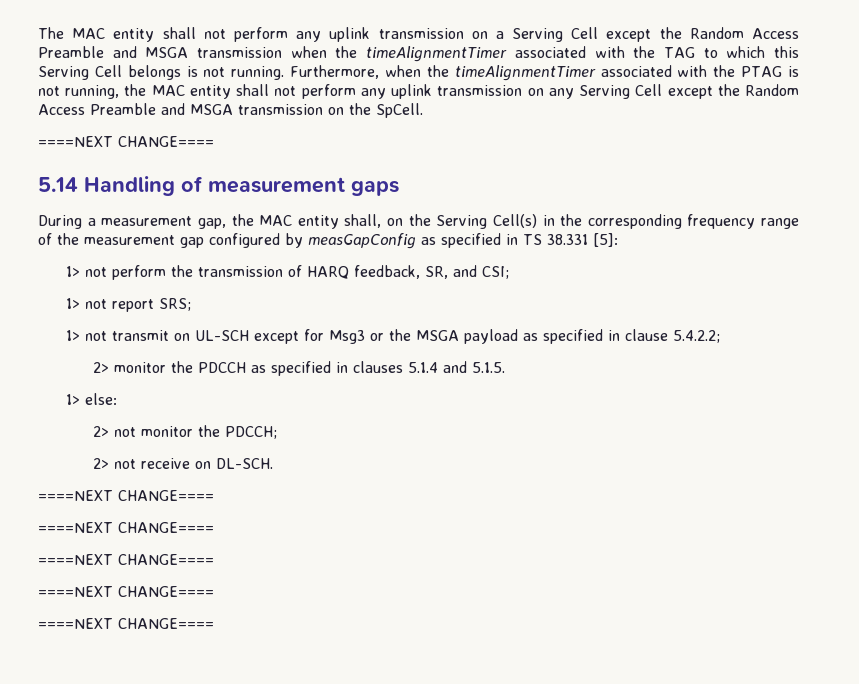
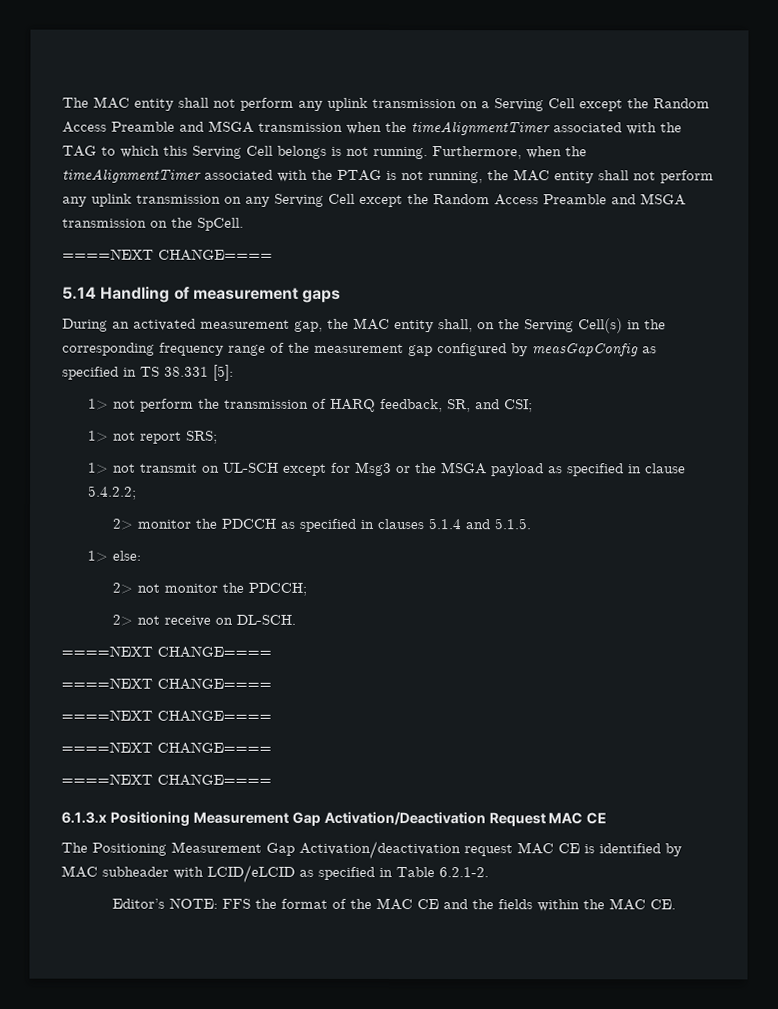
- During a measurement gap, the MAC entity shall, on the Serving Cell(s) in the corresponding frequency range of the measurement gap configured by measGapConfig as specified in TS 38.331 [5]:
+ During an activated measurement gap, the MAC entity shall, on the Serving Cell(s) in the corresponding frequency range of the measurement gap configured by measGapConfig as specified in TS 38.331 [5]:
+ 6.1.3.x Positioning Measurement Gap Activation/Deactivation Request MAC CE
+ The Positioning Measurement Gap Activation/deactivation request MAC CE is identified by MAC subheader with LCID/eLCID as specified in Table 6.2.1-2.
+ Editor’s NOTE: FFS the format of the MAC CE and the fields within the MAC CE.

